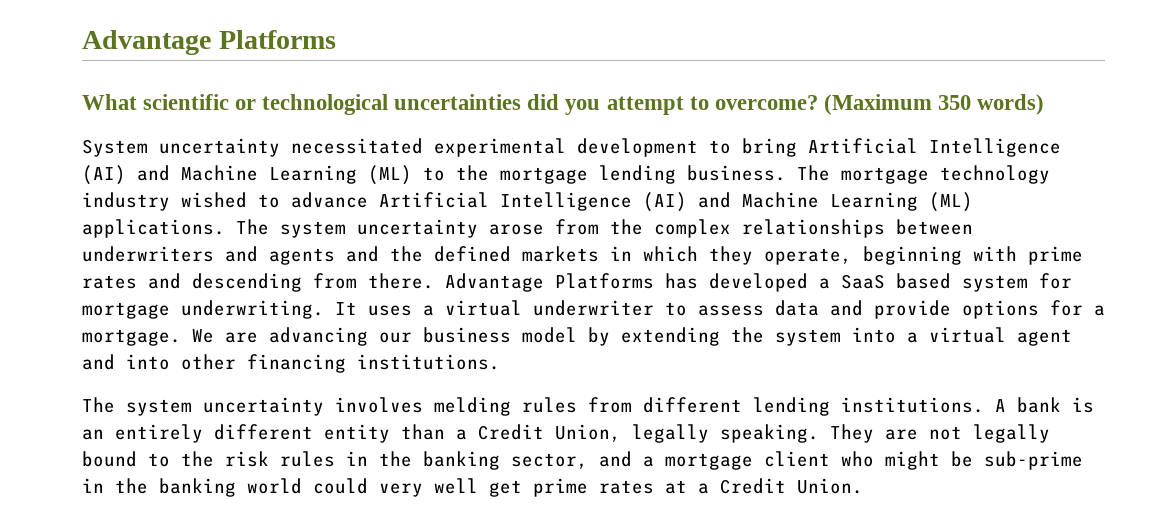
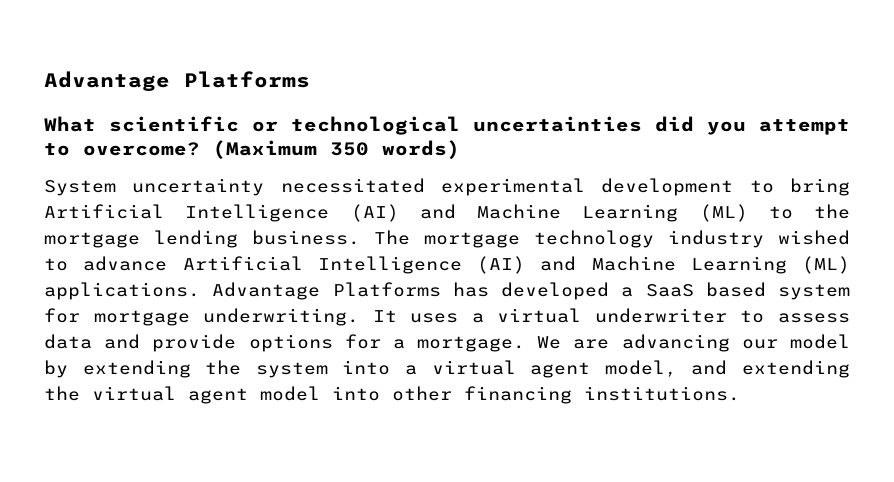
- The system uncertainty arose from the complex relationships between underwriters and agents and the defined markets in which they operate, beginning with prime rates and descending from there.
- We are advancing our business model by extending the system into a virtual agent and into other financing institutions.
- The system uncertainty involves melding rules from different lending institutions. A bank is an entirely different entity than a Credit Union, legally speaking. They are not legally bound to the risk rules in the banking sector, and a mortgage client who might be sub-prime in the banking world could very well get prime rates at a Credit Union.
+ We are advancing our model by extending the system into a virtual agent model, and extending the virtual agent model into other financing institutions.

